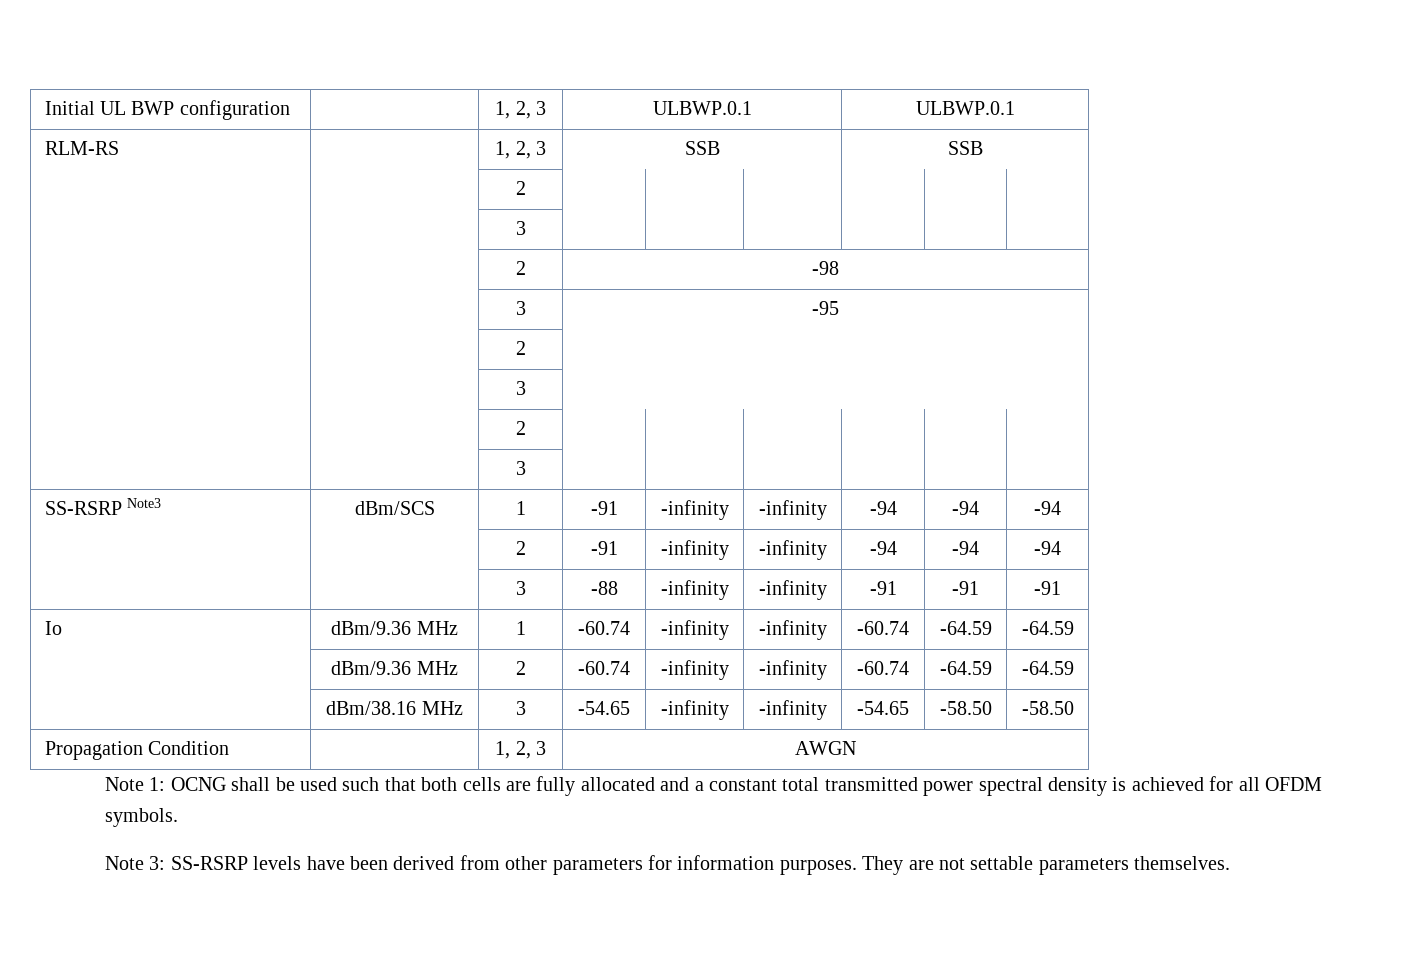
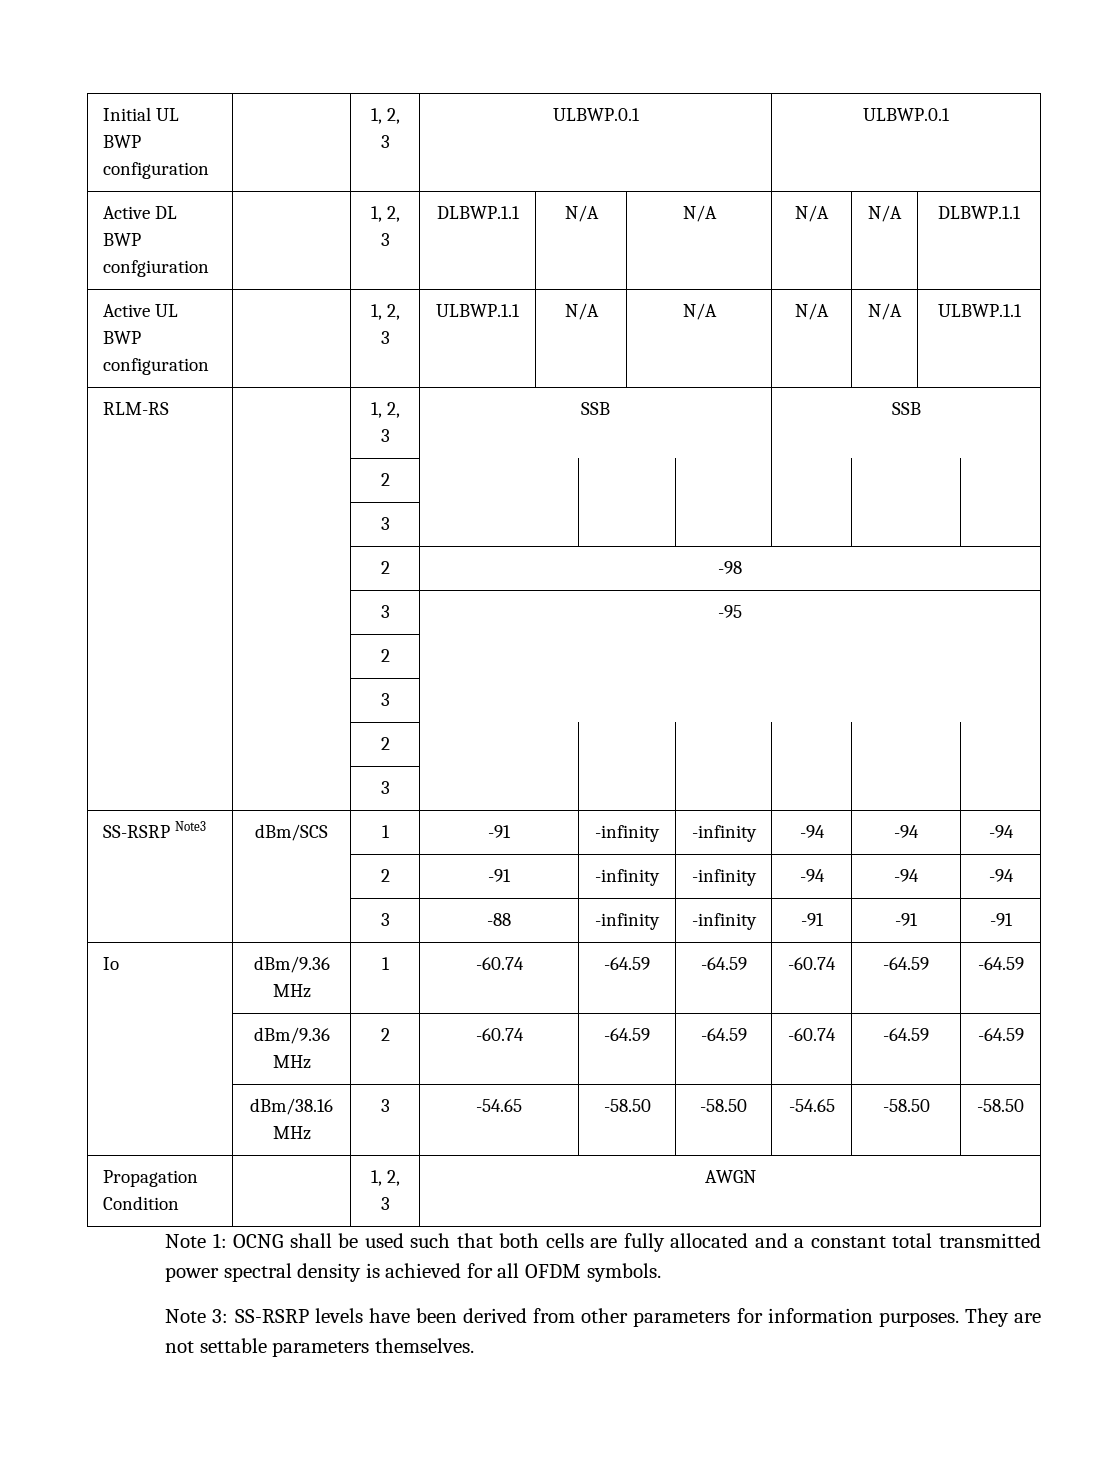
+ Active DL BWP confgiuration | | 1, 2, 3 | DLBWP.1.1 | N/A | N/A | N/A | N/A | DLBWP.1.1
+ Active UL BWP configuration | | 1, 2, 3 | ULBWP.1.1 | N/A | N/A | N/A | N/A | ULBWP.1.1
- Io | dBm/9.36 MHz | 1 | -60.74 | -infinity | -infinity | -60.74 | -64.59 | -64.59
+ Io | dBm/9.36 MHz | 1 | -60.74 | -64.59 | -64.59 | -60.74 | -64.59 | -64.59
- | dBm/9.36 MHz | 2 | -60.74 | -infinity | -infinity | -60.74 | -64.59 | -64.59
+ | dBm/9.36 MHz | 2 | -60.74 | -64.59 | -64.59 | -60.74 | -64.59 | -64.59
- | dBm/38.16 MHz | 3 | -54.65 | -infinity | -infinity | -54.65 | -58.50 | -58.50
+ | dBm/38.16 MHz | 3 | -54.65 | -58.50 | -58.50 | -54.65 | -58.50 | -58.50

